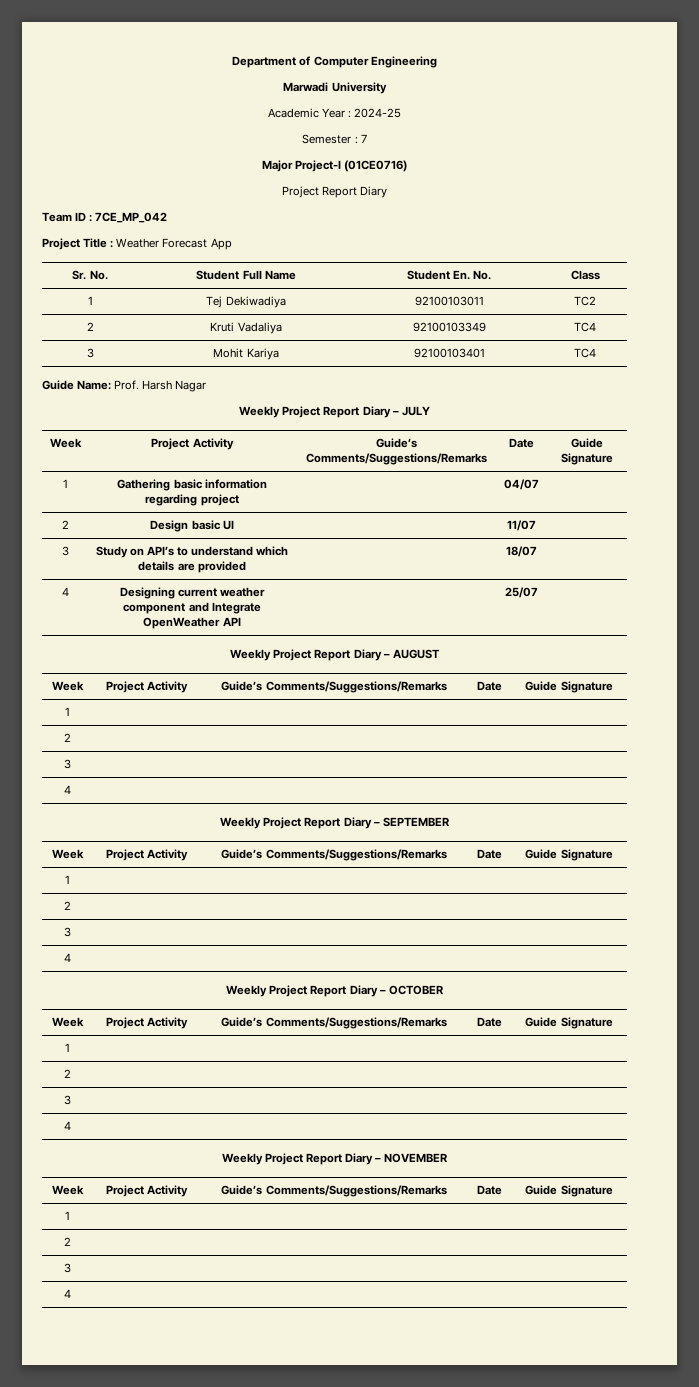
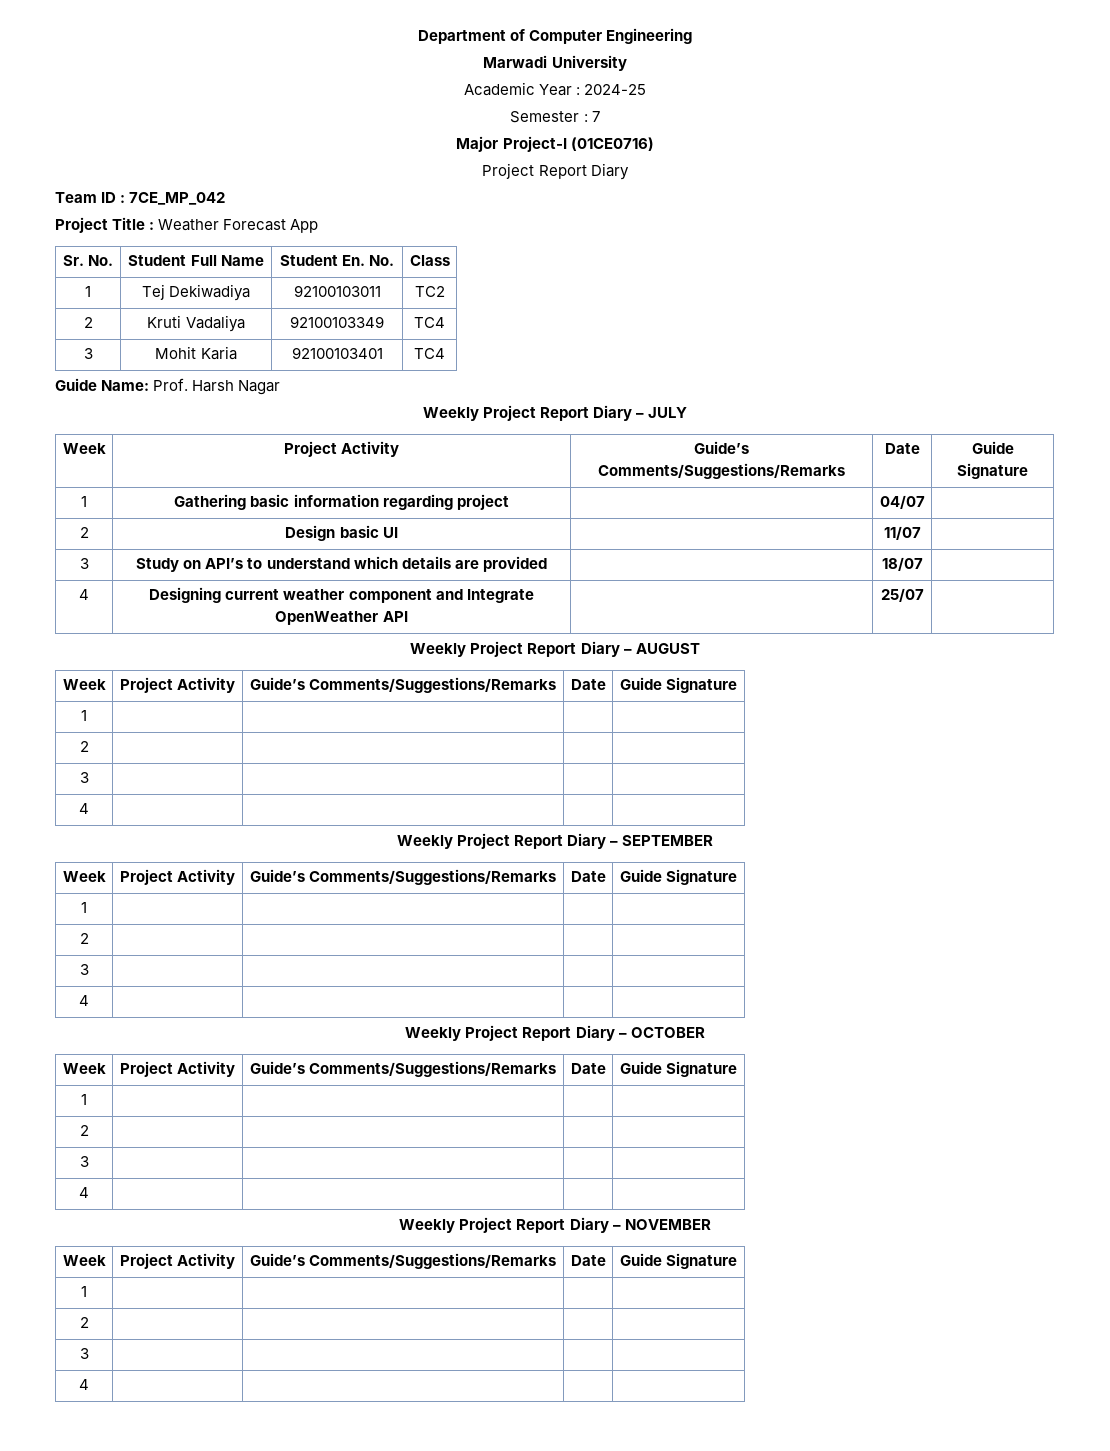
- 3 | Mohit Kariya | 92100103401 | TC4
+ 3 | Mohit Karia | 92100103401 | TC4

